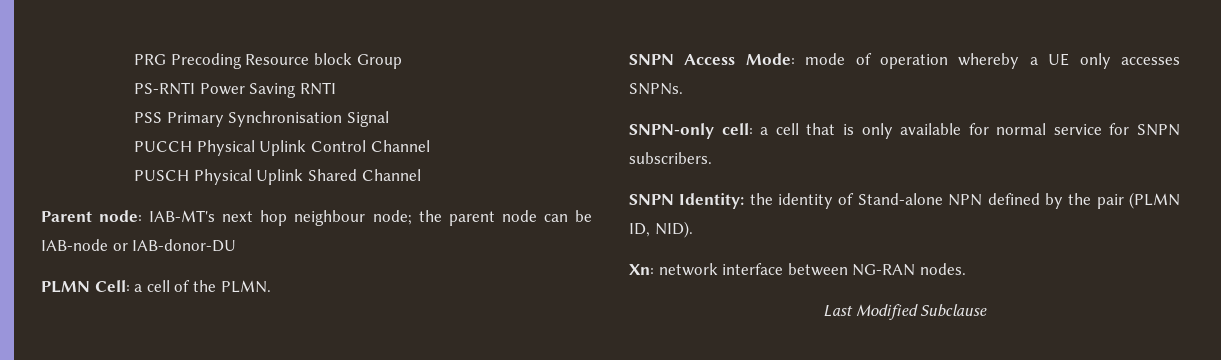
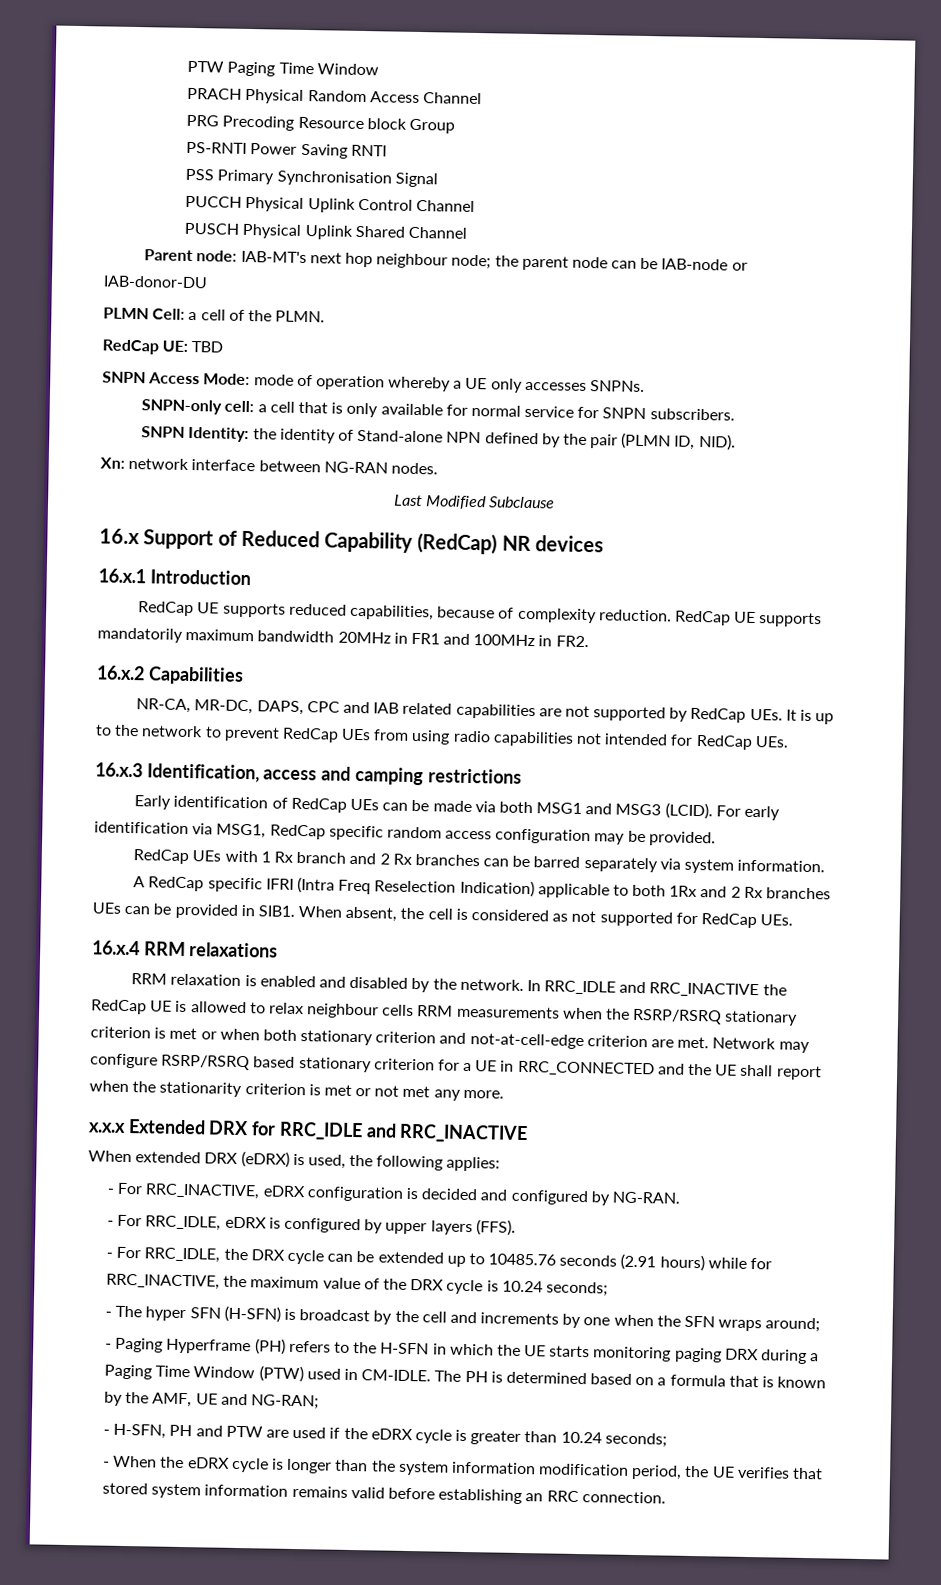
+ PTW Paging Time Window
+ PRACH Physical Random Access Channel
+ RedCap UE: TBD
+ 16.x Support of Reduced Capability (RedCap) NR devices
+ 16.x.1 Introduction
+ RedCap UE supports reduced capabilities, because of complexity reduction. RedCap UE supports mandatorily maximum bandwidth 20MHz in FR1 and 100MHz in FR2.
+ 16.x.2 Capabilities
+ NR-CA, MR-DC, DAPS, CPC and IAB related capabilities are not supported by RedCap UEs. It is up to the network to prevent RedCap UEs from using radio capabilities not intended for RedCap UEs.
+ 16.x.3 Identification, access and camping restrictions
+ Early identification of RedCap UEs can be made via both MSG1 and MSG3 (LCID). For early identification via MSG1, RedCap specific random access configuration may be provided.
+ RedCap UEs with 1 Rx branch and 2 Rx branches can be barred separately via system information.
+ A RedCap specific IFRI (Intra Freq Reselection Indication) applicable to both 1Rx and 2 Rx branches UEs can be provided in SIB1. When absent, the cell is considered as not supported for RedCap UEs.
+ 16.x.4 RRM relaxations
+ RRM relaxation is enabled and disabled by the network. In RRC_IDLE and RRC_INACTIVE the RedCap UE is allowed to relax neighbour cells RRM measurements when the RSRP/RSRQ stationary criterion is met or when both stationary criterion and not-at-cell-edge criterion are met. Network may configure RSRP/RSRQ based stationary criterion for a UE in RRC_CONNECTED and the UE shall report when the stationarity criterion is met or not met any more.
+ x.x.x Extended DRX for RRC_IDLE and RRC_INACTIVE
+ When extended DRX (eDRX) is used, the following applies:
+ - For RRC_INACTIVE, eDRX configuration is decided and configured by NG-RAN.
+ - For RRC_IDLE, eDRX is configured by upper layers (FFS).
+ - For RRC_IDLE, the DRX cycle can be extended up to 10485.76 seconds (2.91 hours) while for RRC_INACTIVE, the maximum value of the DRX cycle is 10.24 seconds;
+ - The hyper SFN (H-SFN) is broadcast by the cell and increments by one when the SFN wraps around;
+ - Paging Hyperframe (PH) refers to the H-SFN in which the UE starts monitoring paging DRX during a Paging Time Window (PTW) used in CM-IDLE. The PH is determined based on a formula that is known by the AMF, UE and NG-RAN;
+ - H-SFN, PH and PTW are used if the eDRX cycle is greater than 10.24 seconds;
+ - When the eDRX cycle is longer than the system information modification period, the UE verifies that stored system information remains valid before establishing an RRC connection.

